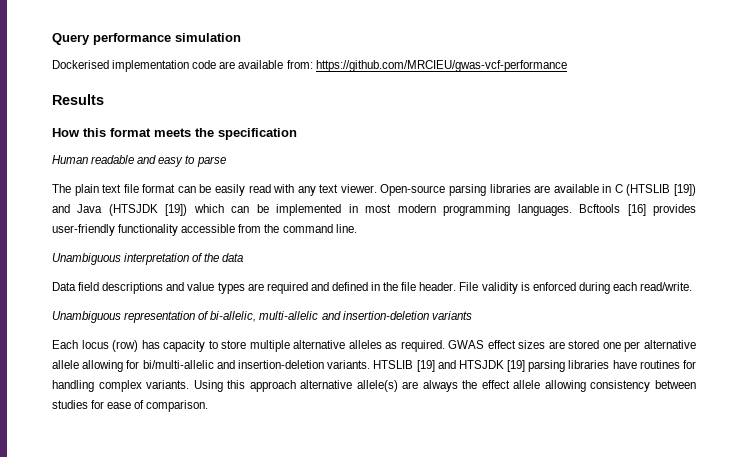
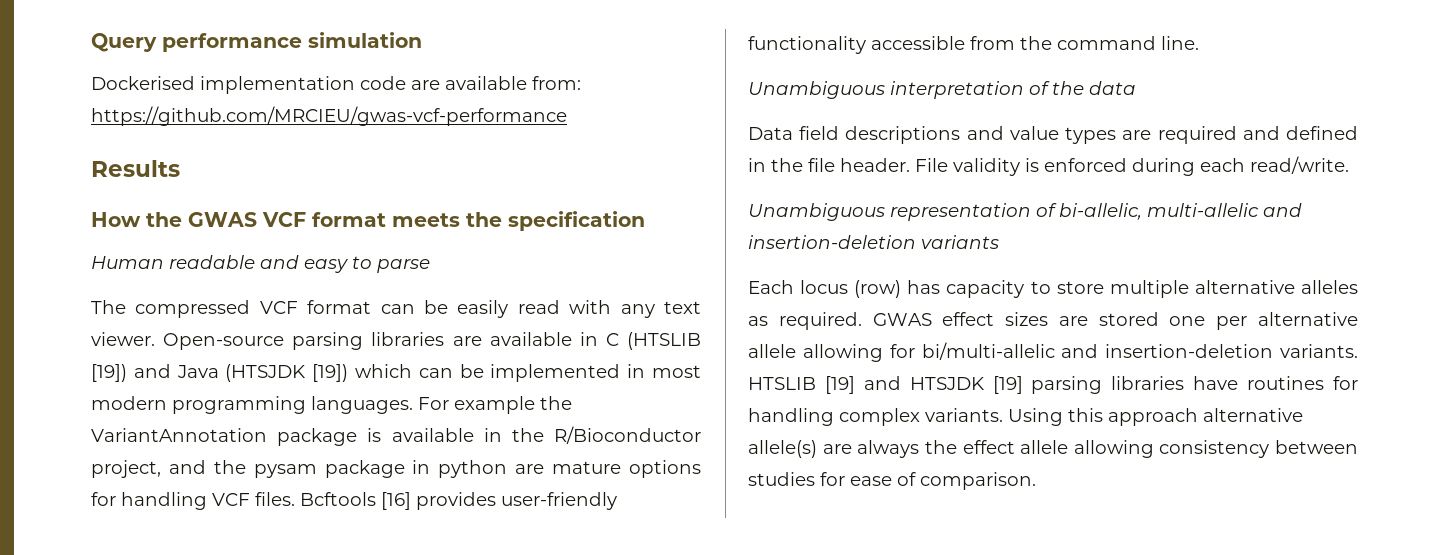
- How this format meets the specification
+ How the GWAS VCF format meets the specification
- The plain text file format can be easily read with any text viewer.
+ The compressed VCF format can be easily read with any text viewer.
+ For example the VariantAnnotation package is available in the R/Bioconductor project, and the pysam package in python are mature options for handling VCF files.

